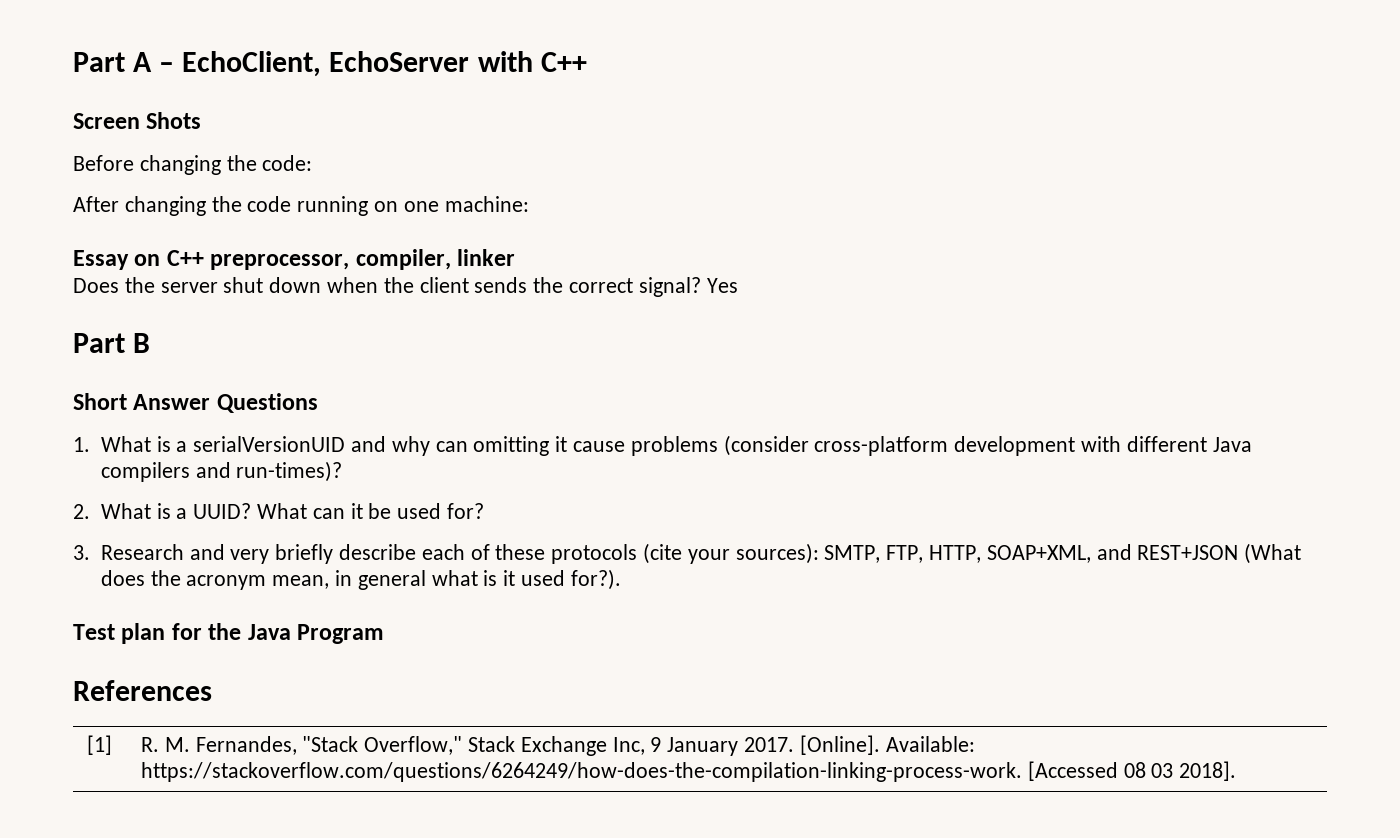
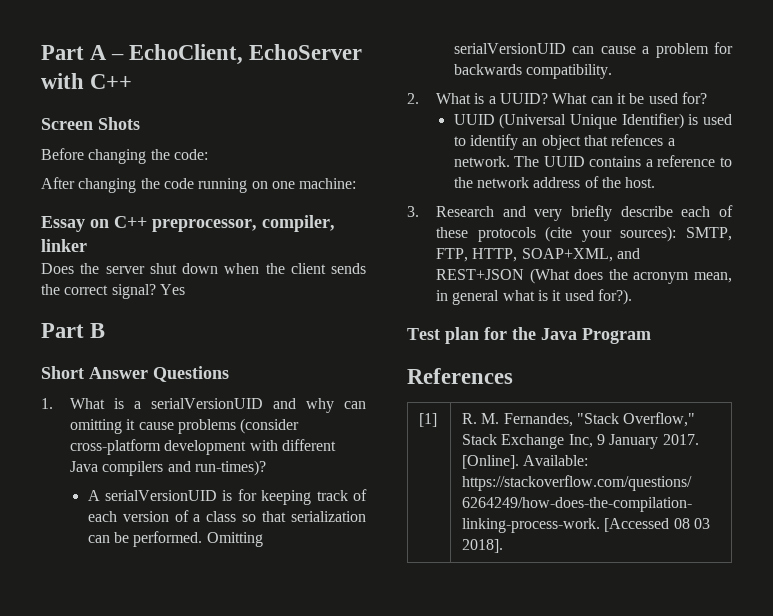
+ A serialVersionUID is for keeping track of each version of a class so that serialization can be performed. Omitting serialVersionUID can cause a problem for backwards compatibility.
+ UUID (Universal Unique Identifier) is used to identify an object that refences a network. The UUID contains a reference to the network address of the host.

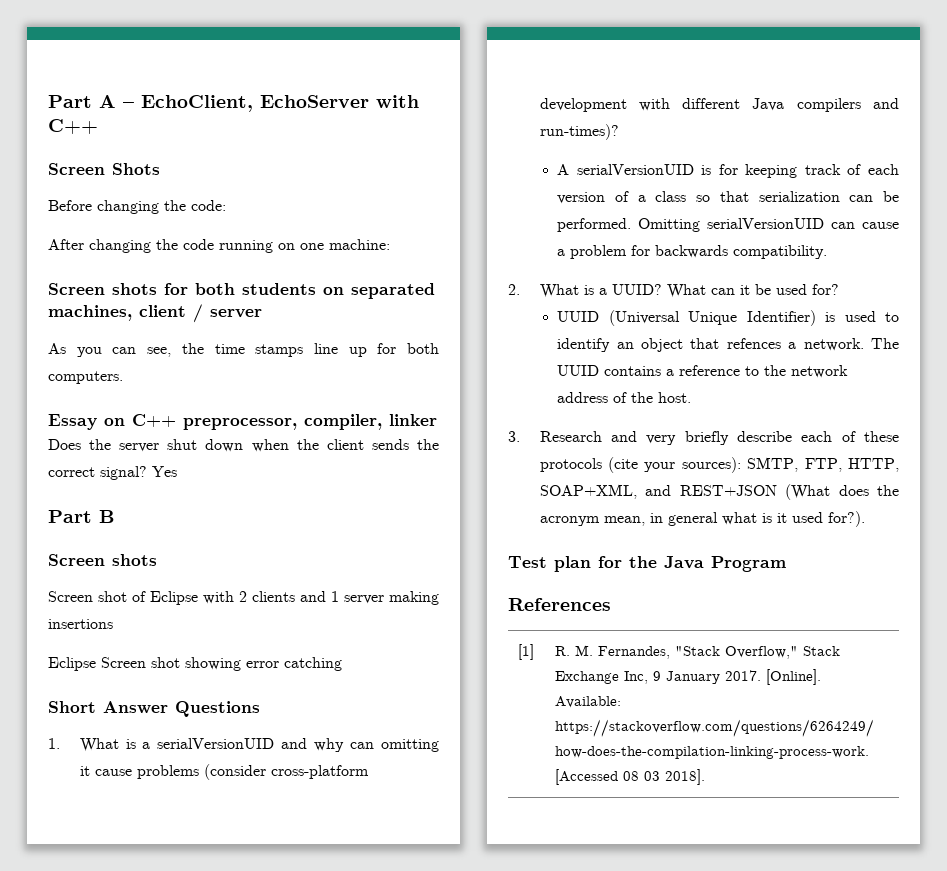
+ Screen shots for both students on separated machines, client / server
+ As you can see, the time stamps line up for both computers.
  Part B
+ Screen shots
+ Screen shot of Eclipse with 2 clients and 1 server making insertions
+ Eclipse Screen shot showing error catching

